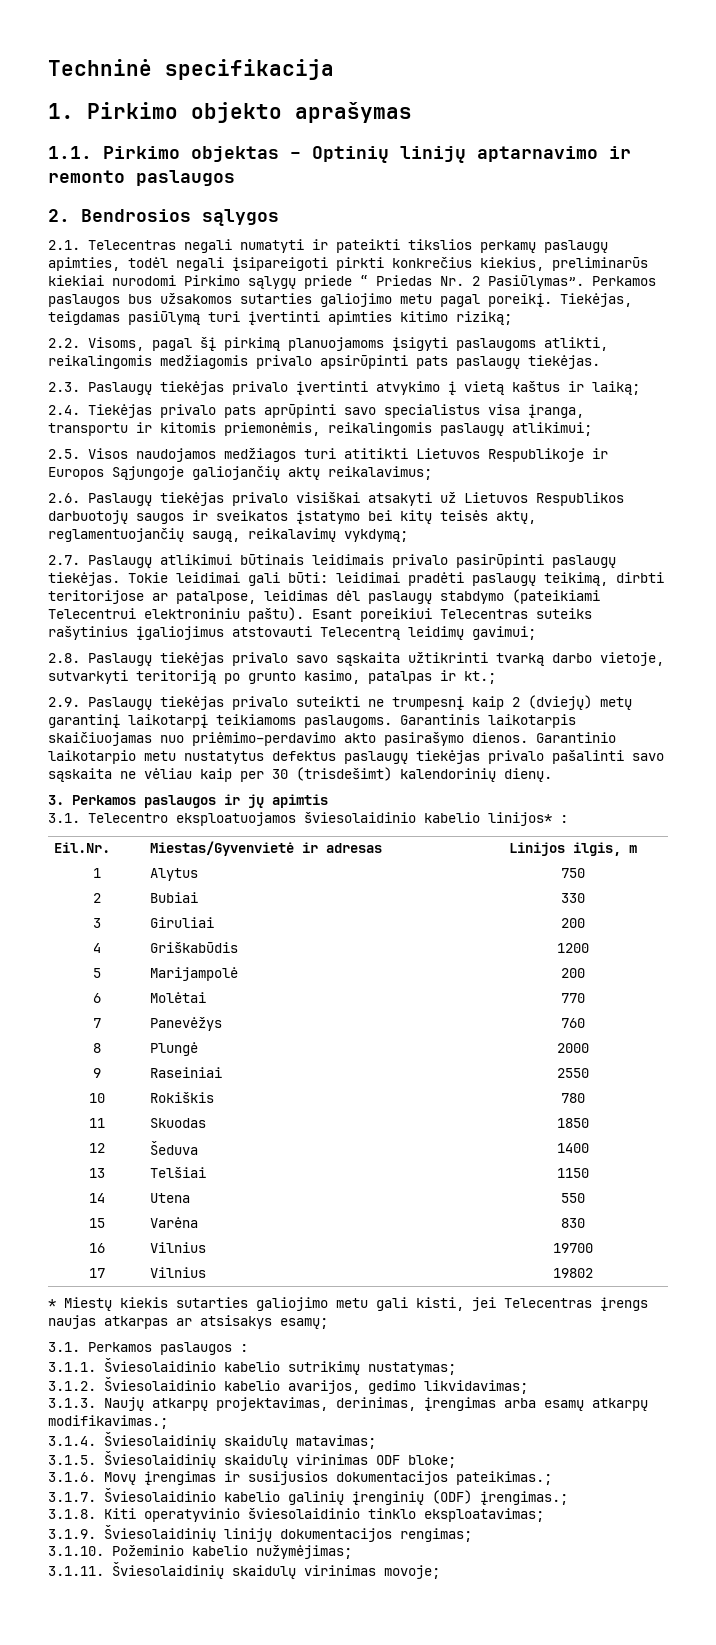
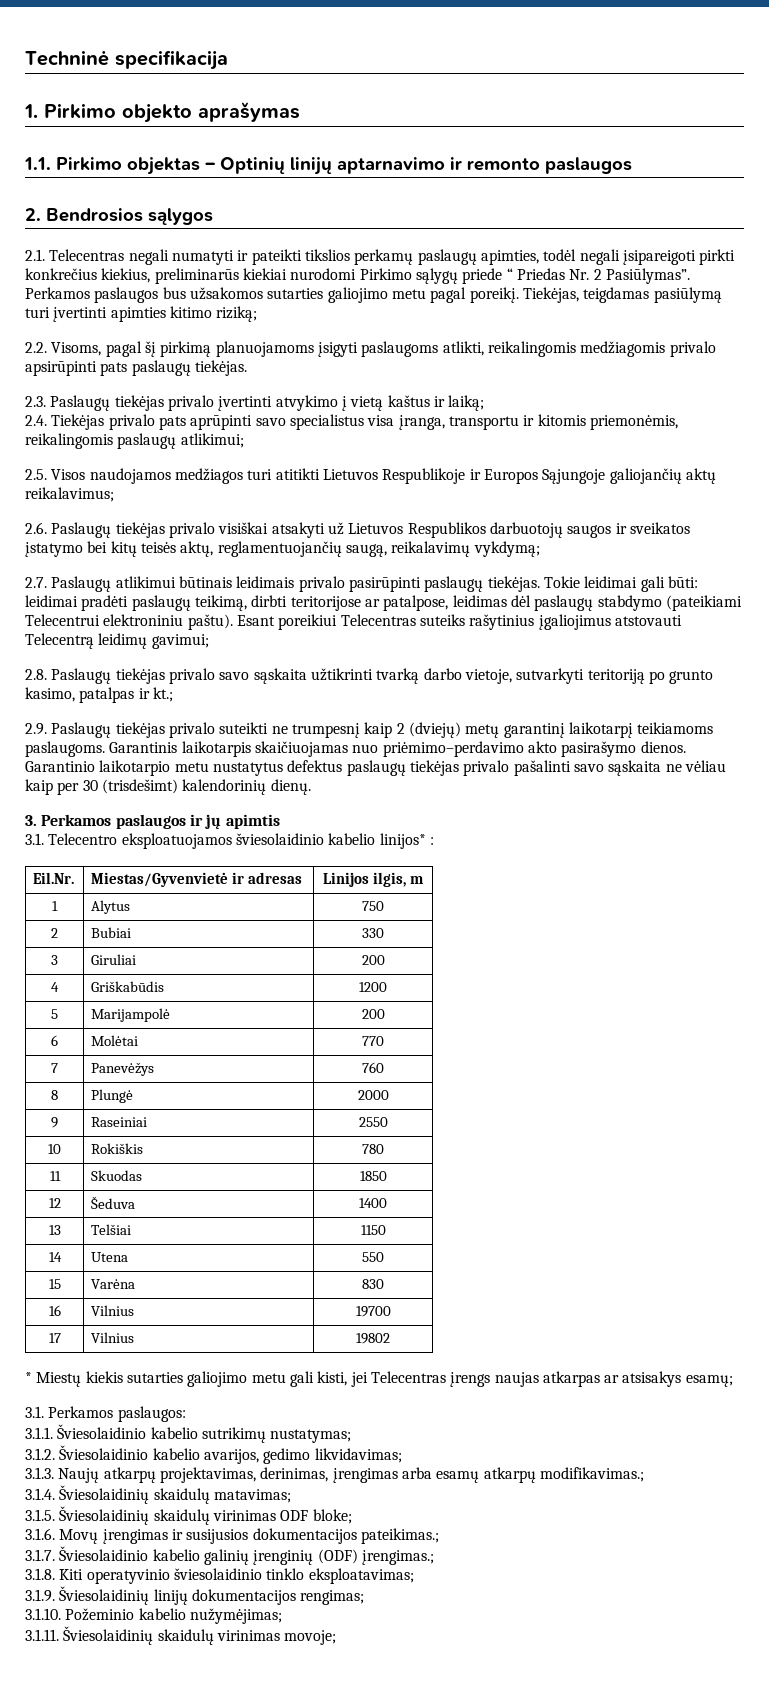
- 3.1. Perkamos paslaugos :
+ 3.1. Perkamos paslaugos:

